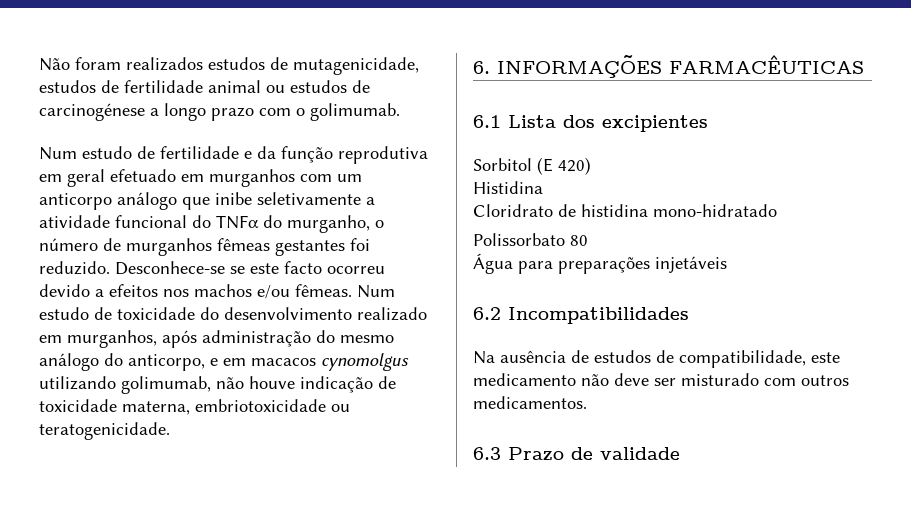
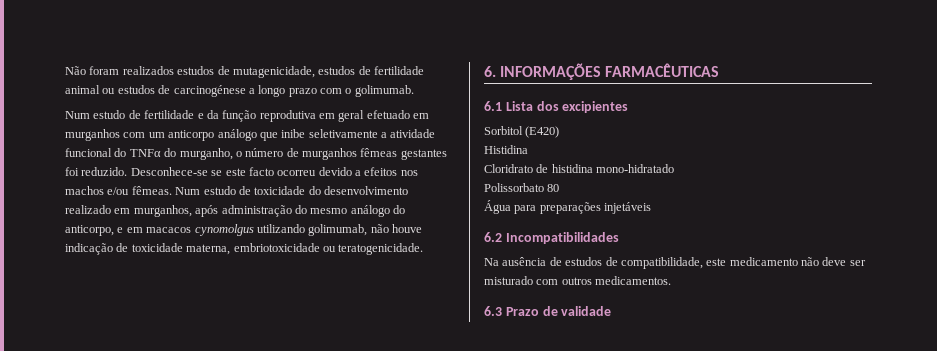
- Sorbitol (E 420)
+ Sorbitol (E420)

